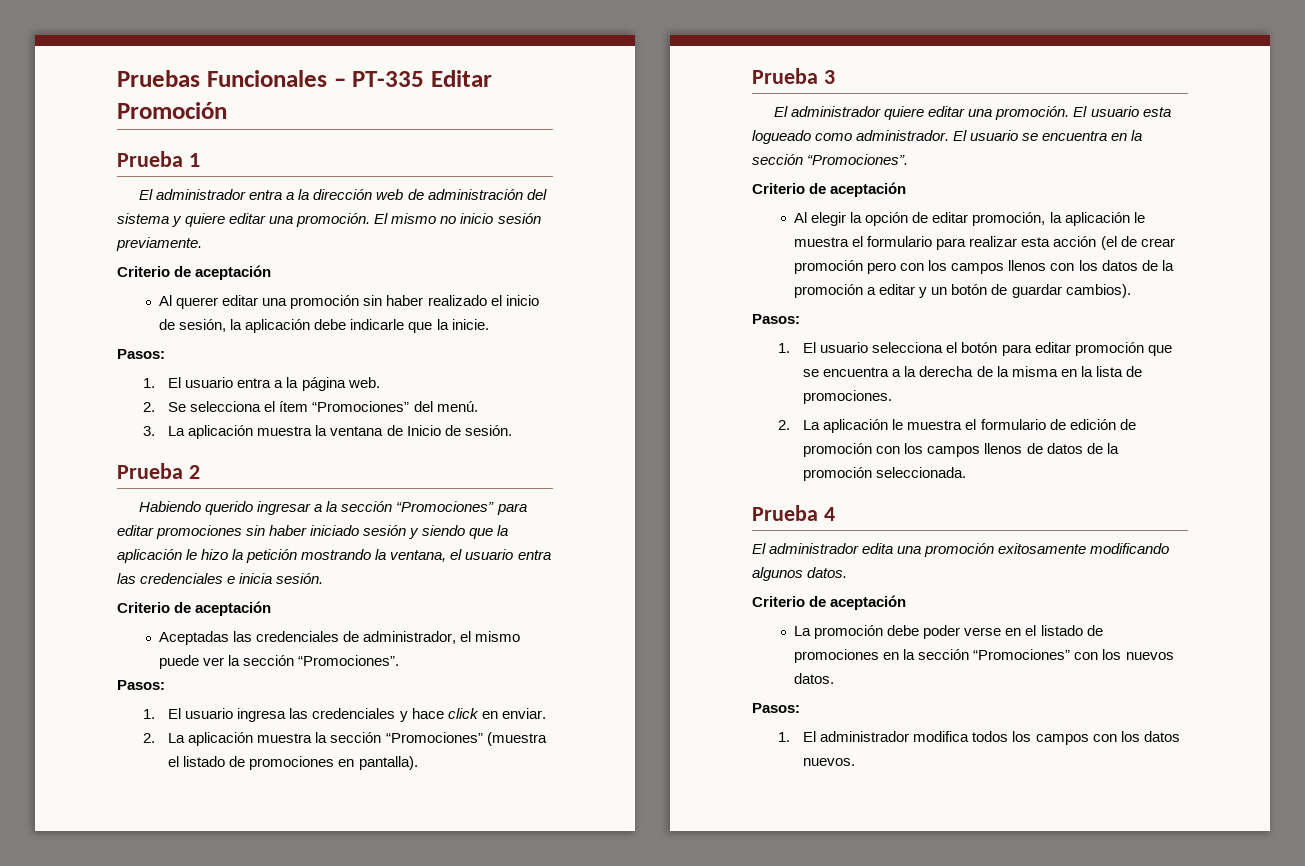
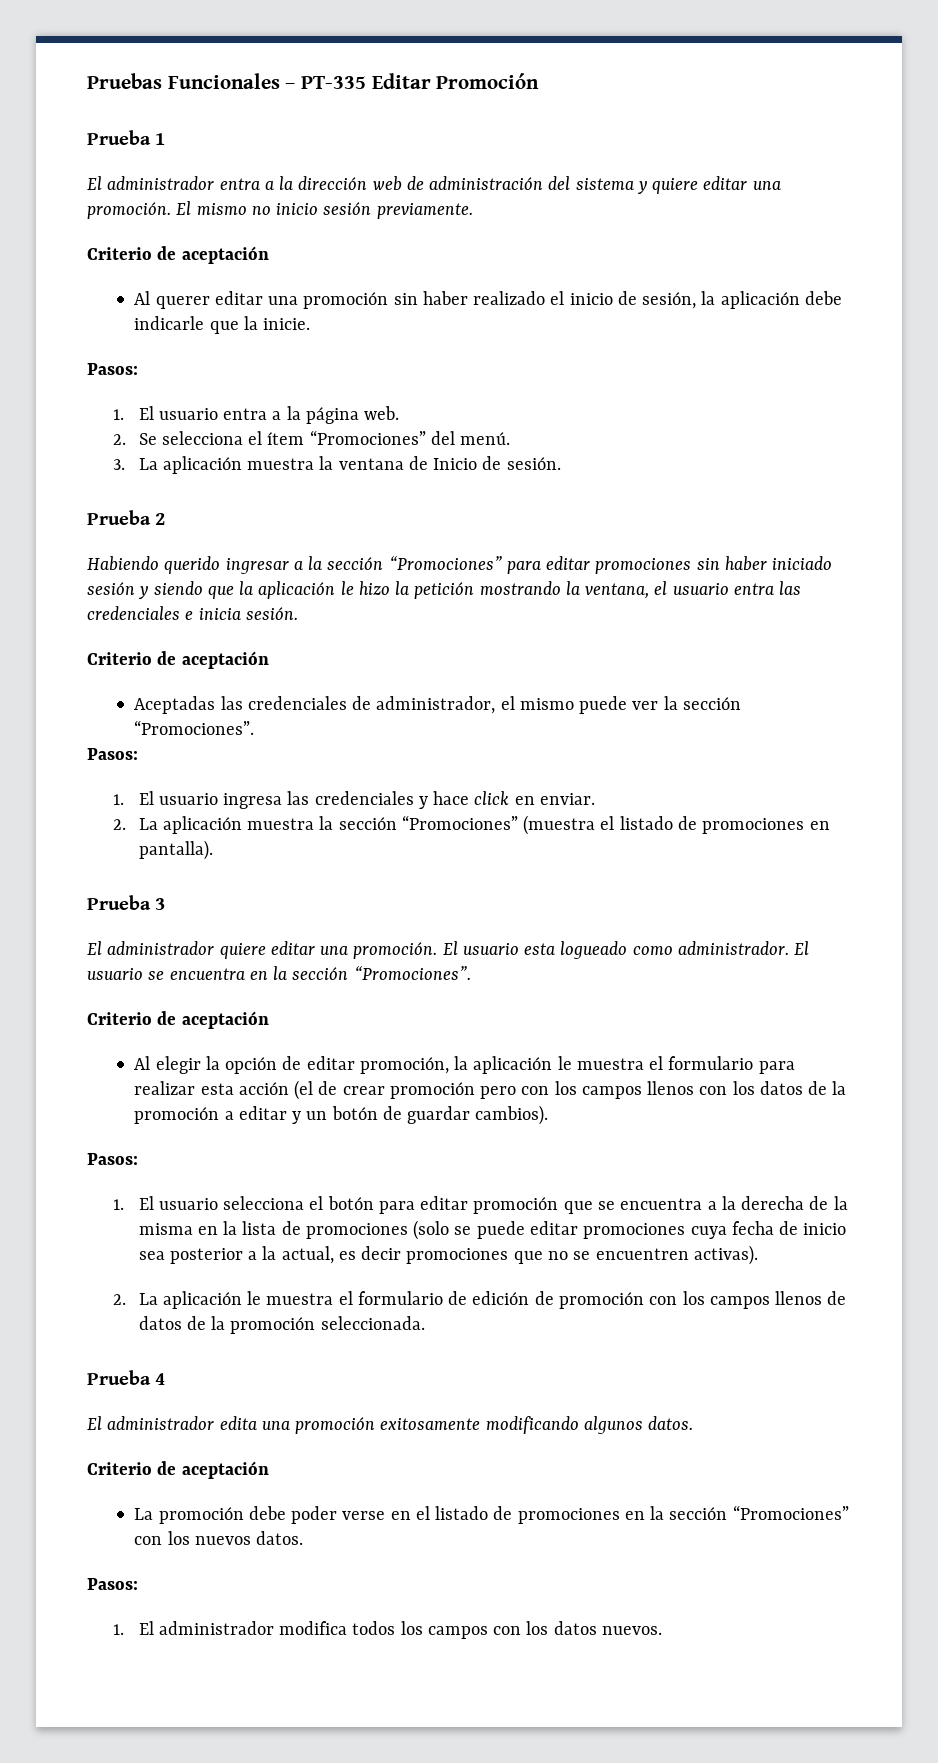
- 1. El usuario selecciona el botón para editar promoción que se encuentra a la derecha de la misma en la lista de promociones.
+ 1. El usuario selecciona el botón para editar promoción que se encuentra a la derecha de la misma en la lista de promociones (solo se puede editar promociones cuya fecha de inicio sea posterior a la actual, es decir promociones que no se encuentren activas).

